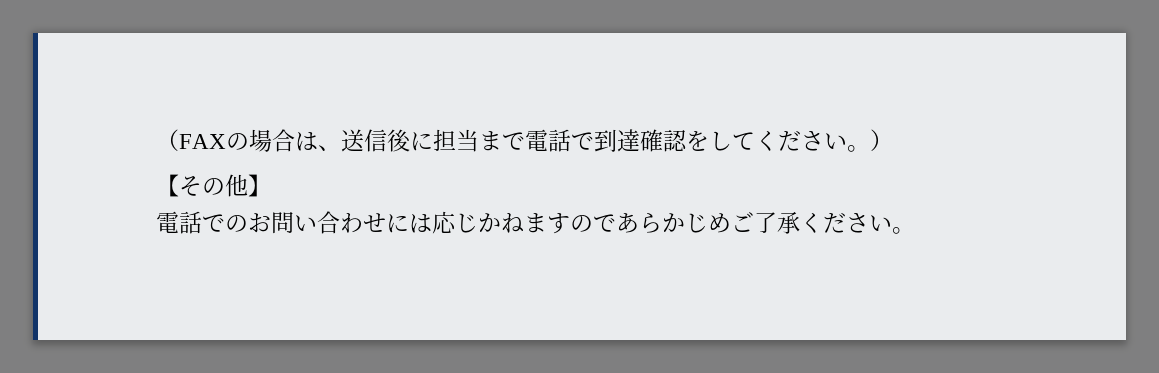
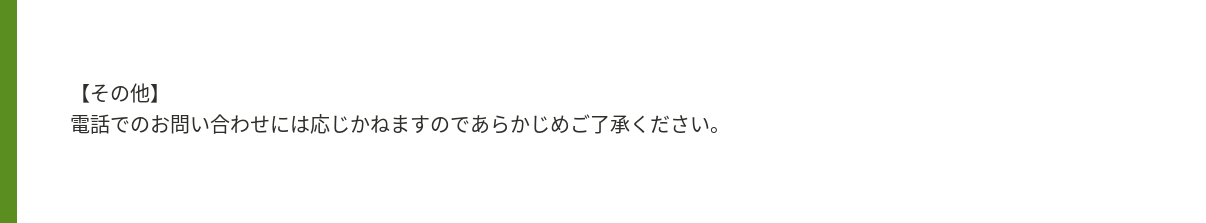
- （FAXの場合は、送信後に担当まで電話で到達確認をしてください。）

